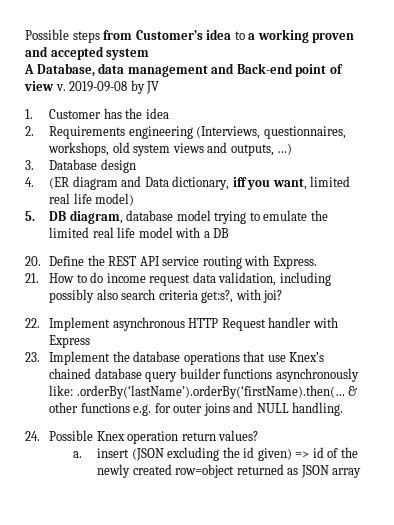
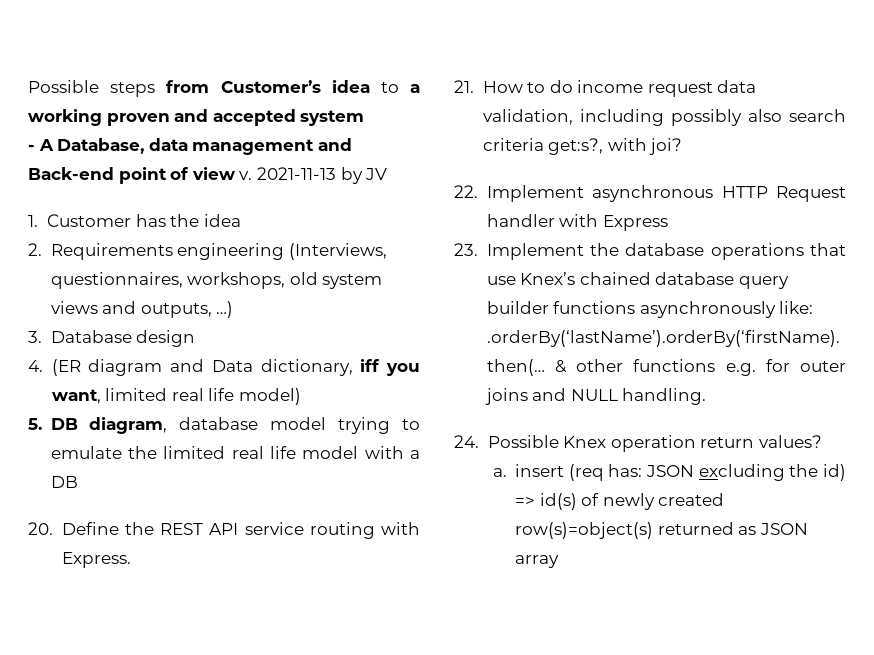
- A Database, data management and Back-end point of view v.
+ - A Database, data management and Back-end point of view v.
- 2019-09-08 by JV
+ 2021-11-13 by JV
- a. insert (JSON excluding the id given) => id of the newly created row=object returned as JSON array
+ a. insert (req has: JSON excluding the id) => id(s) of newly created row(s)=object(s) returned as JSON array

